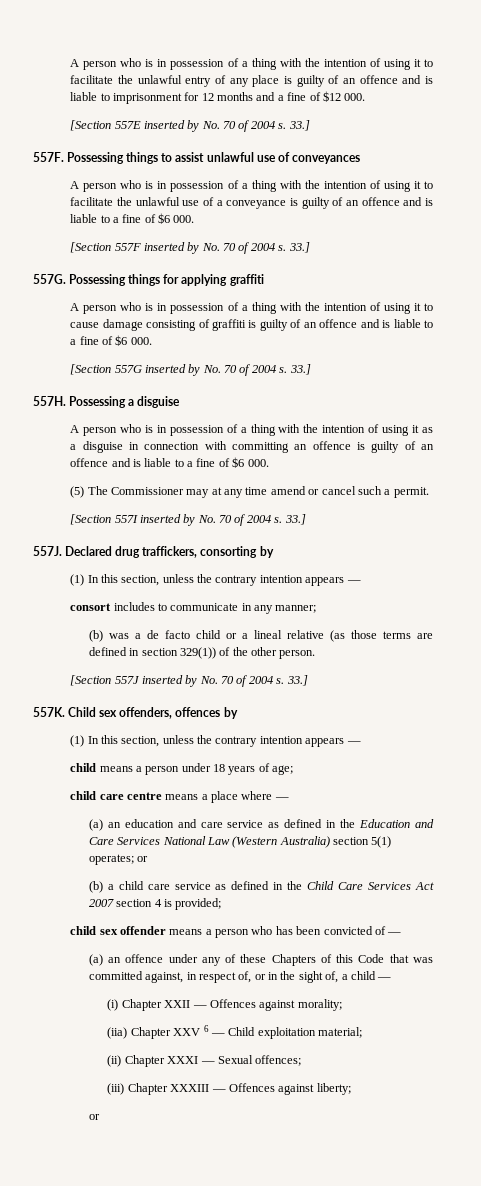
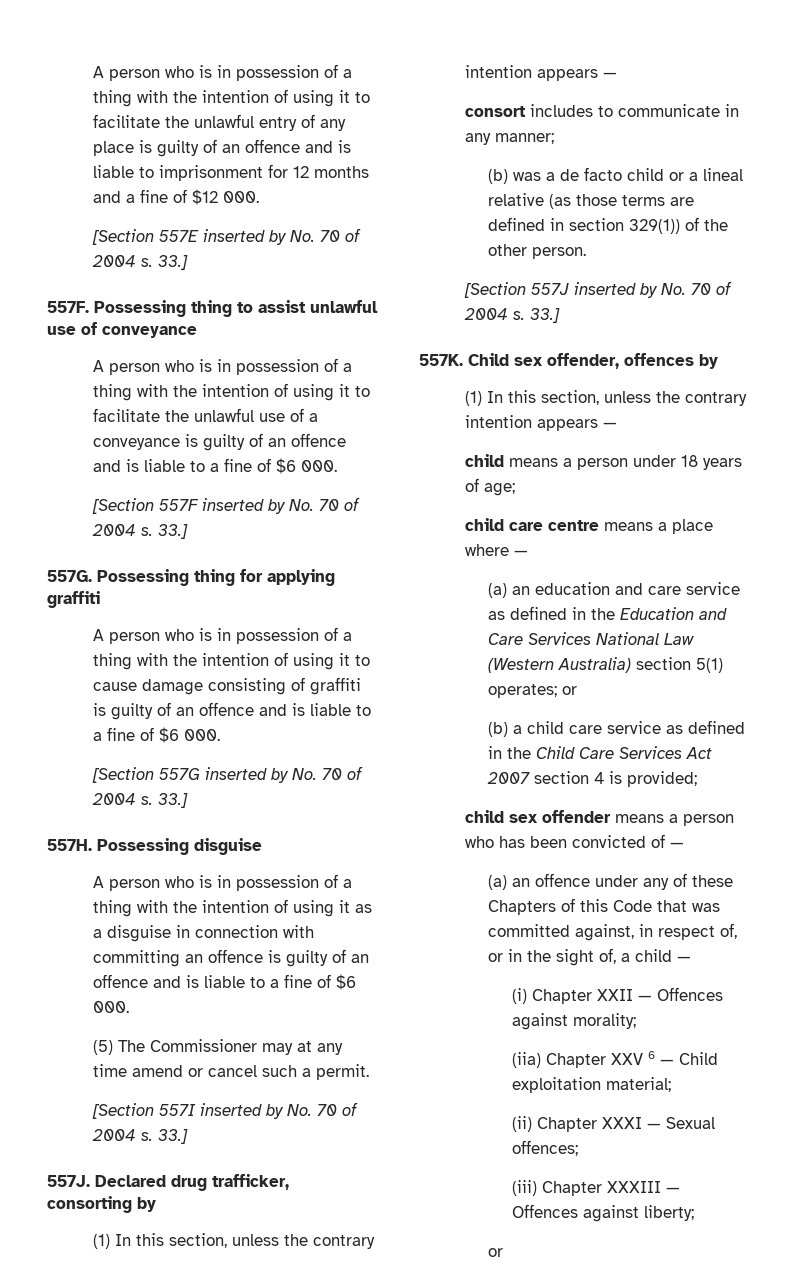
- Possessing things to assist unlawful use of conveyances
+ Possessing thing to assist unlawful use of conveyance
- Possessing things for applying graffiti
+ Possessing thing for applying graffiti
- Possessing a disguise
+ Possessing disguise
- Declared drug traffickers, consorting by
+ Declared drug trafficker, consorting by
- Child sex offenders, offences by
+ Child sex offender, offences by

